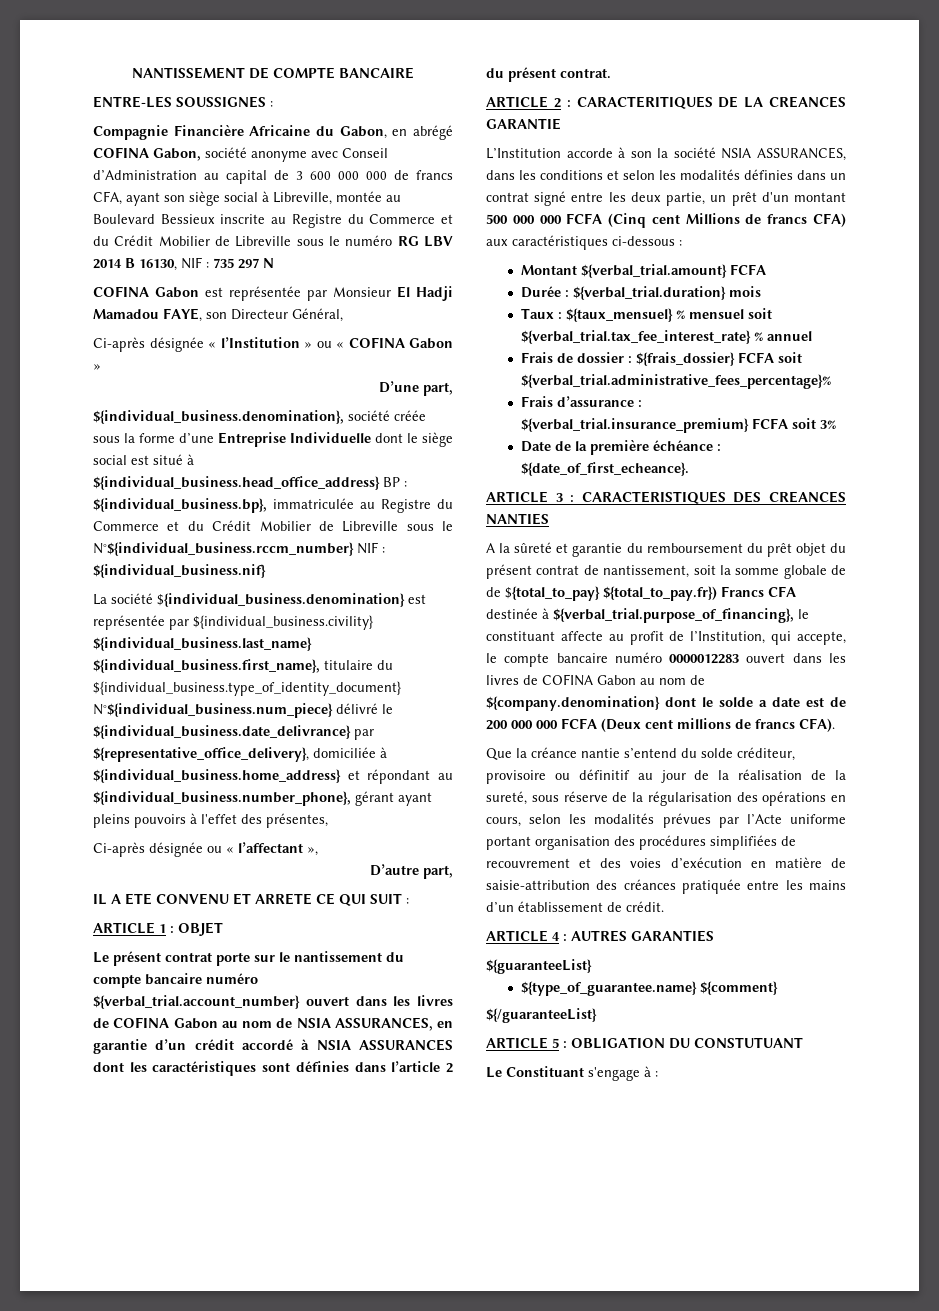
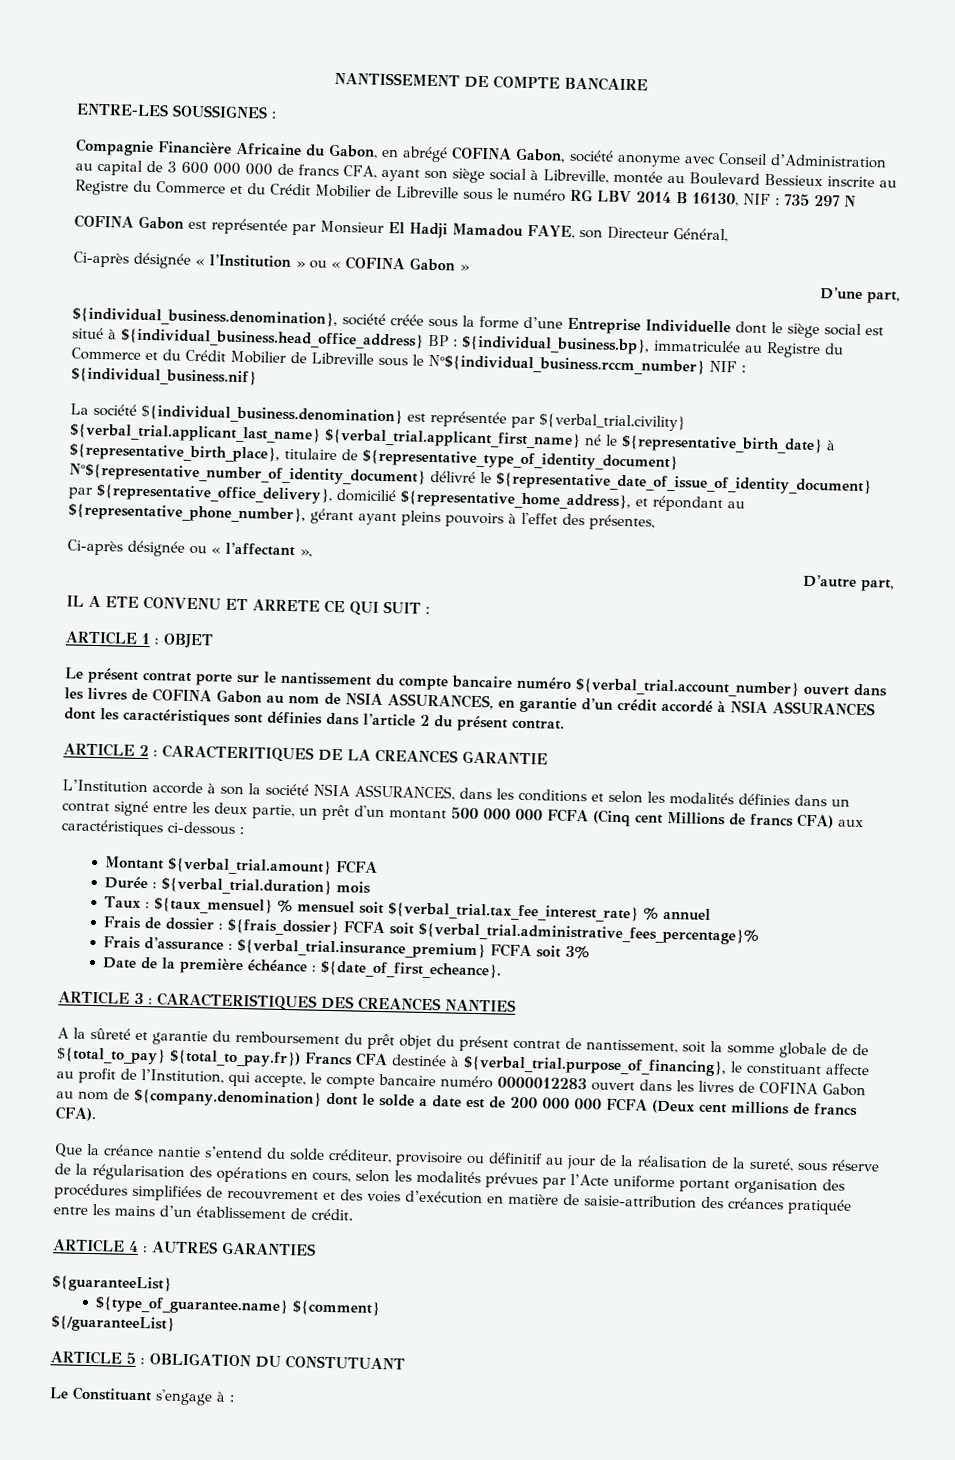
- La société ${individual_business.denomination} est représentée par ${individual_business.civility} ${individual_business.last_name} ${individual_business.first_name}, titulaire du ${individual_business.type_of_identity_document} N°${individual_business.num_piece} délivré le ${individual_business.date_delivrance} par ${representative_office_delivery}, domiciliée à ${individual_business.home_address} et répondant au ${individual_business.number_phone}, gérant ayant pleins pouvoirs à l'effet des présentes,
+ La société ${individual_business.denomination} est représentée par ${verbal_trial.civility} ${verbal_trial.applicant_last_name} ${verbal_trial.applicant_first_name} né le ${representative_birth_date} à ${representative_birth_place}, titulaire de ${representative_type_of_identity_document} N°${representative_number_of_identity_document} délivré le ${representative_date_of_issue_of_identity_document} par ${representative_office_delivery}, domicilié ${representative_home_address}, et répondant au ${representative_phone_number}, gérant ayant pleins pouvoirs à l'effet des présentes,

